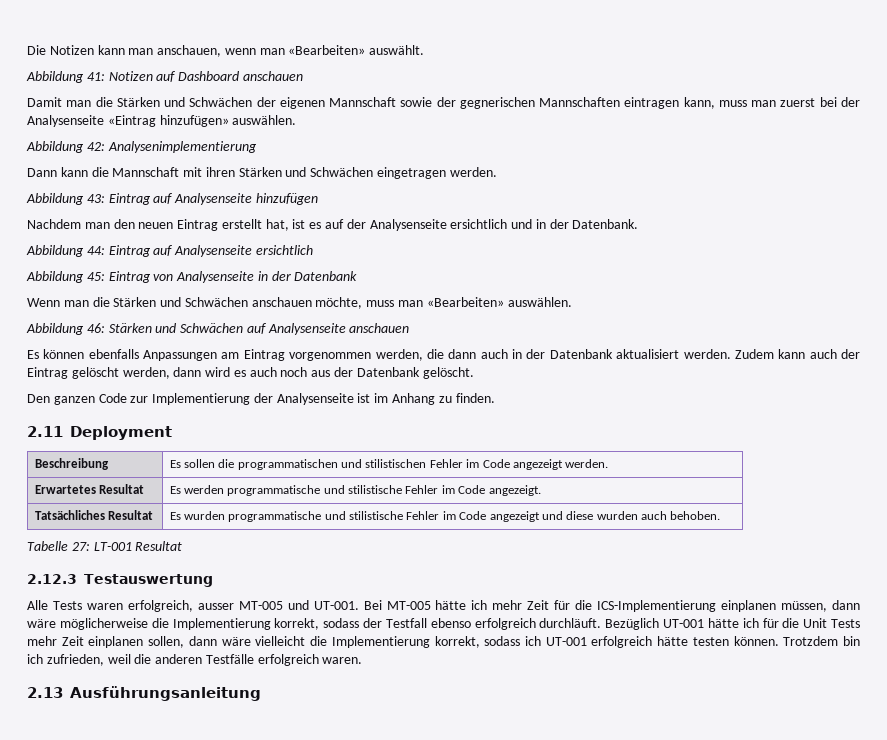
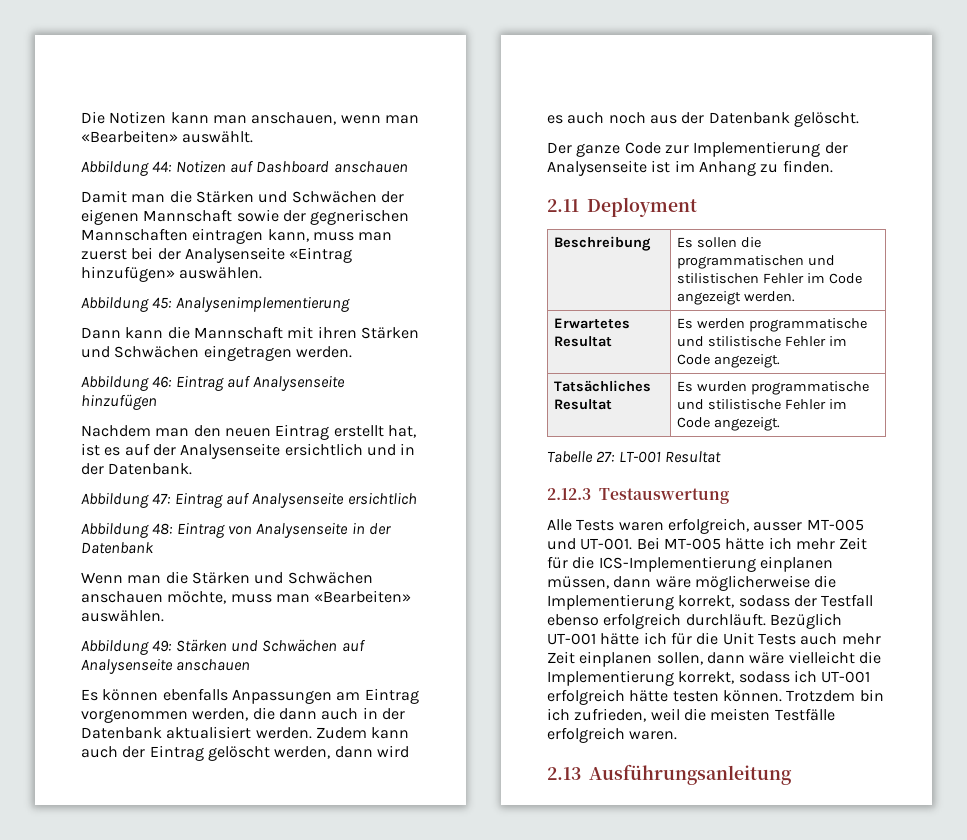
- Abbildung 41: Notizen auf Dashboard anschauen
+ Abbildung 44: Notizen auf Dashboard anschauen
- Abbildung 42: Analysenimplementierung
+ Abbildung 45: Analysenimplementierung
- Abbildung 43: Eintrag auf Analysenseite hinzufügen
+ Abbildung 46: Eintrag auf Analysenseite hinzufügen
- Abbildung 44: Eintrag auf Analysenseite ersichtlich
+ Abbildung 47: Eintrag auf Analysenseite ersichtlich
- Abbildung 45: Eintrag von Analysenseite in der Datenbank
+ Abbildung 48: Eintrag von Analysenseite in der Datenbank
- Abbildung 46: Stärken und Schwächen auf Analysenseite anschauen
+ Abbildung 49: Stärken und Schwächen auf Analysenseite anschauen
- Den ganzen Code zur Implementierung der Analysenseite ist im Anhang zu finden.
+ Der ganze Code zur Implementierung der Analysenseite ist im Anhang zu finden.
- Tatsächliches Resultat | Es wurden programmatische und stilistische Fehler im Code angezeigt und diese wurden auch behoben.
+ Tatsächliches Resultat | Es wurden programmatische und stilistische Fehler im Code angezeigt.
- Bezüglich UT-001 hätte ich für die Unit Tests mehr Zeit einplanen sollen, dann wäre vielleicht die Implementierung korrekt, sodass ich UT-001 erfolgreich hätte testen können.
+ Bezüglich UT-001 hätte ich für die Unit Tests auch mehr Zeit einplanen sollen, dann wäre vielleicht die Implementierung korrekt, sodass ich UT-001 erfolgreich hätte testen können.
- Trotzdem bin ich zufrieden, weil die anderen Testfälle erfolgreich waren.
+ Trotzdem bin ich zufrieden, weil die meisten Testfälle erfolgreich waren.

